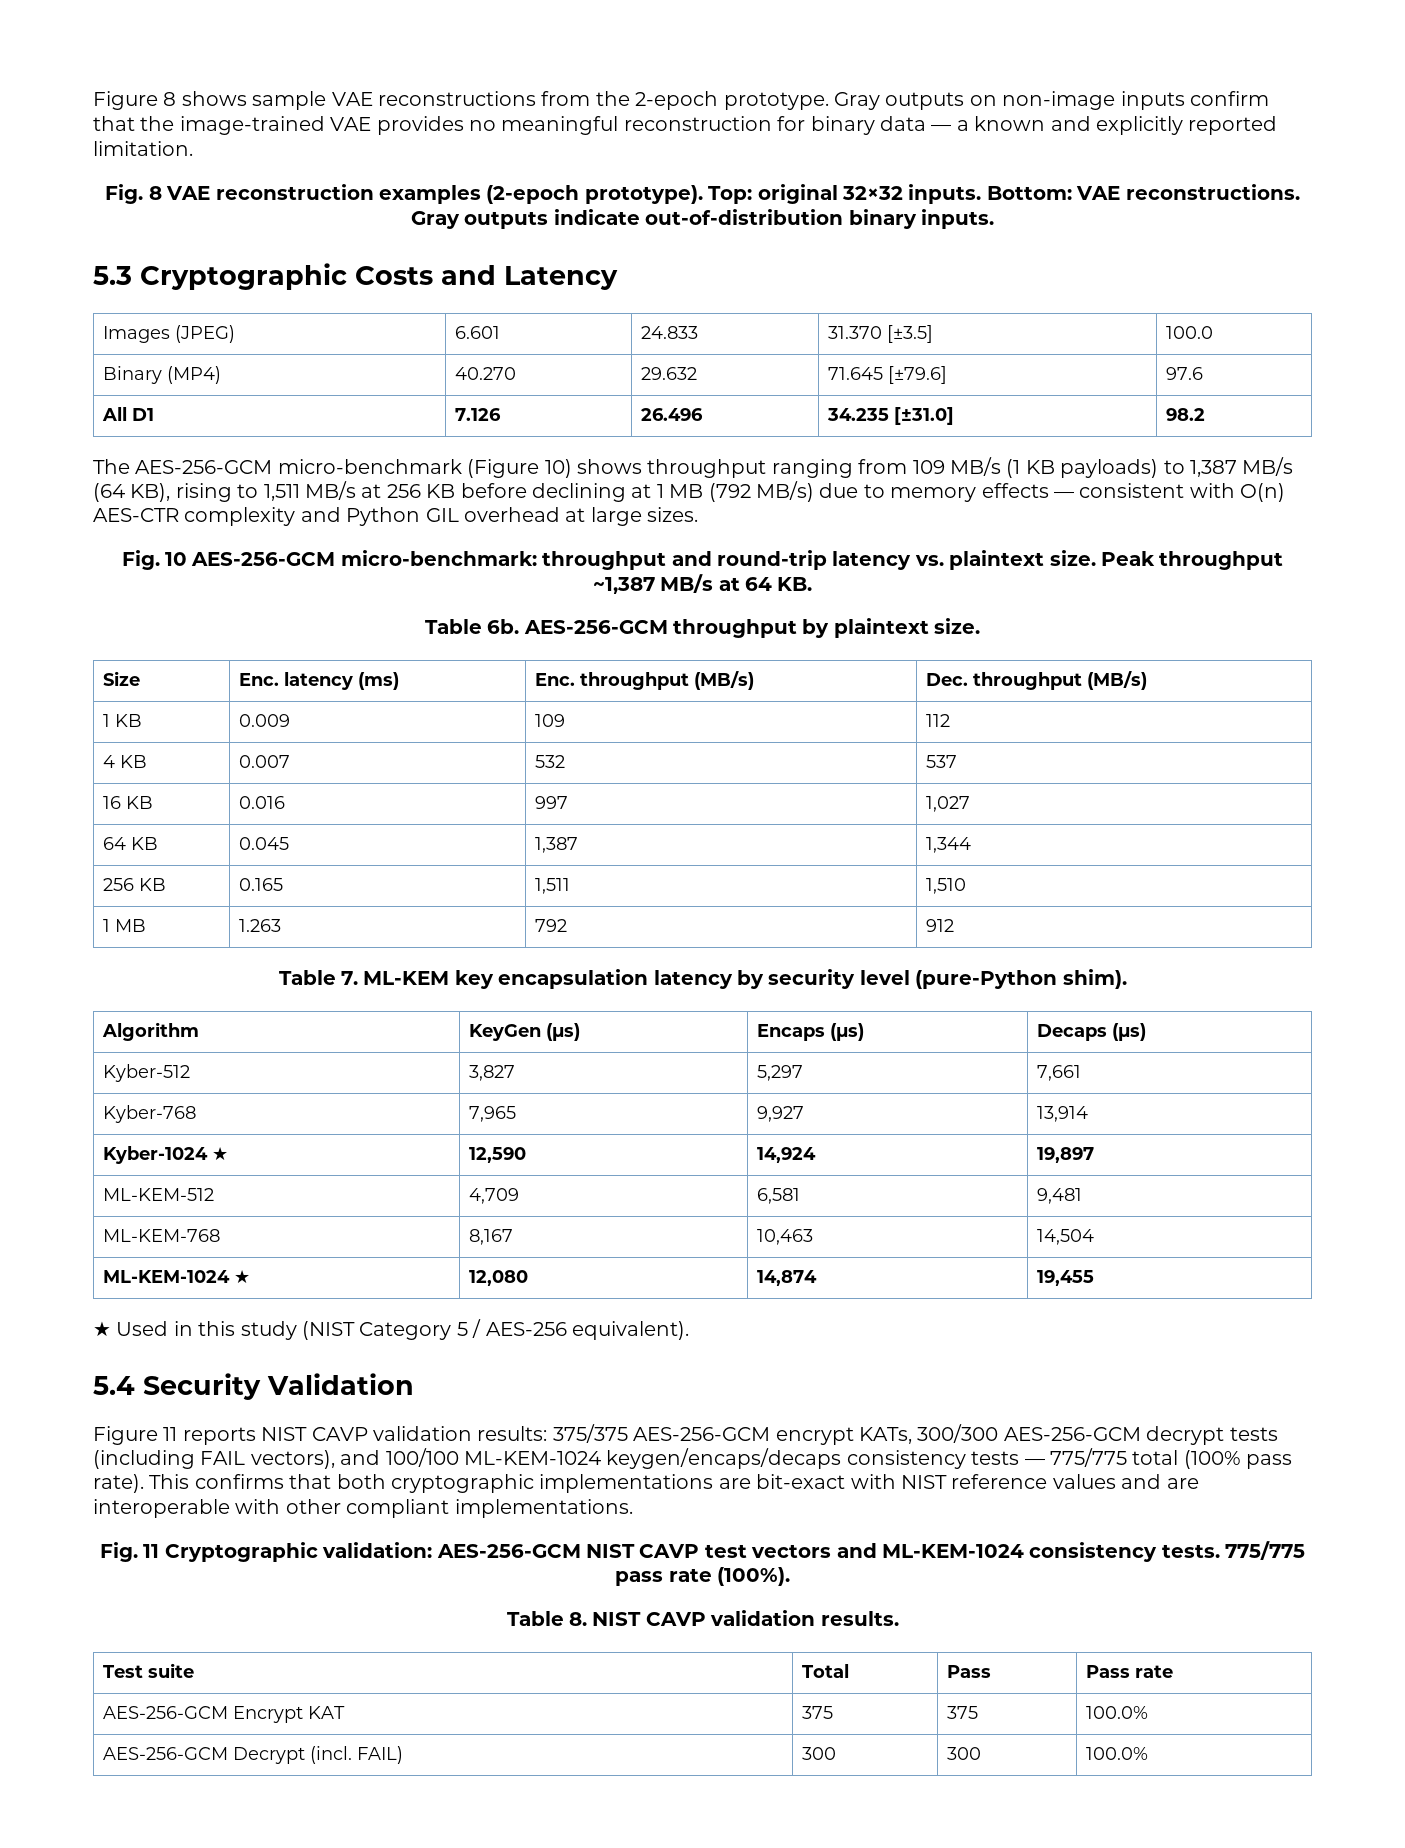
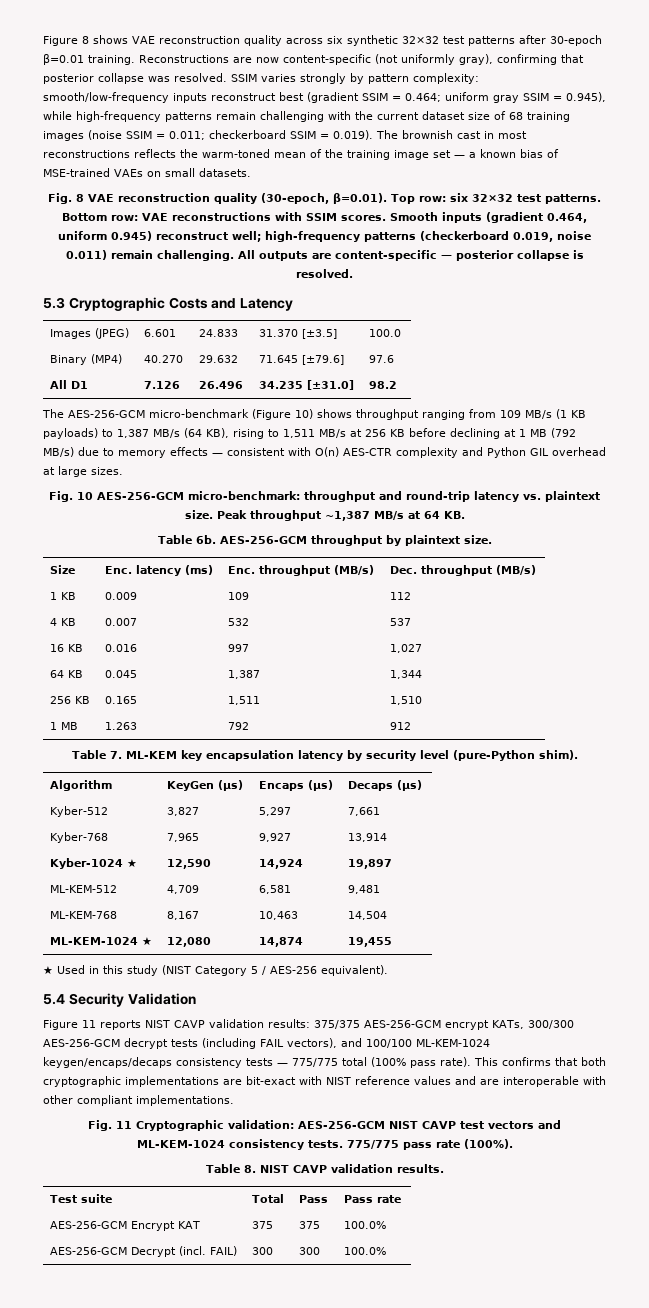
- Figure 8 shows sample VAE reconstructions from the 2-epoch prototype. Gray outputs on non-image inputs confirm that the image-trained VAE provides no meaningful reconstruction for binary data — a known and explicitly reported limitation.
- Fig. 8 VAE reconstruction examples (2-epoch prototype). Top: original 32×32 inputs. Bottom: VAE reconstructions. Gray outputs indicate out-of-distribution binary inputs.
+ Figure 8 shows VAE reconstruction quality across six synthetic 32×32 test patterns after 30-epoch β=0.01 training. Reconstructions are now content-specific (not uniformly gray), confirming that posterior collapse was resolved. SSIM varies strongly by pattern complexity: smooth/low-frequency inputs reconstruct best (gradient SSIM = 0.464; uniform gray SSIM = 0.945), while high-frequency patterns remain challenging with the current dataset size of 68 training images (noise SSIM = 0.011; checkerboard SSIM = 0.019). The brownish cast in most reconstructions reflects the warm-toned mean of the training image set — a known bias of MSE-trained VAEs on small datasets.
+ Fig. 8 VAE reconstruction quality (30-epoch, β=0.01). Top row: six 32×32 test patterns. Bottom row: VAE reconstructions with SSIM scores. Smooth inputs (gradient 0.464, uniform 0.945) reconstruct well; high-frequency patterns (checkerboard 0.019, noise 0.011) remain challenging. All outputs are content-specific — posterior collapse is resolved.

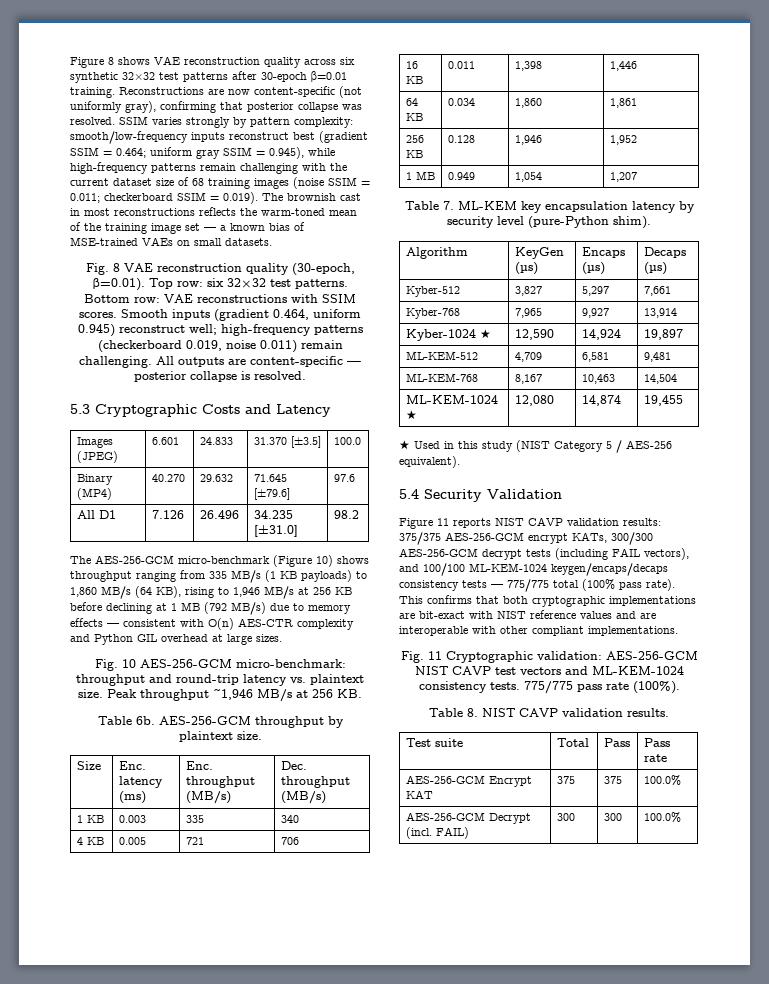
- The AES-256-GCM micro-benchmark (Figure 10) shows throughput ranging from 109 MB/s (1 KB payloads) to 1,387 MB/s (64 KB), rising to 1,511 MB/s at 256 KB before declining at 1 MB (792 MB/s) due to memory effects — consistent with O(n) AES-CTR complexity and Python GIL overhead at large sizes.
+ The AES-256-GCM micro-benchmark (Figure 10) shows throughput ranging from 335 MB/s (1 KB payloads) to 1,860 MB/s (64 KB), rising to 1,946 MB/s at 256 KB before declining at 1 MB (792 MB/s) due to memory effects — consistent with O(n) AES-CTR complexity and Python GIL overhead at large sizes.
- Peak throughput ~1,387 MB/s at 64 KB.
+ Peak throughput ~1,946 MB/s at 256 KB.
- 1 KB | 0.009 | 109 | 112
+ 1 KB | 0.003 | 335 | 340
- 4 KB | 0.007 | 532 | 537
+ 4 KB | 0.005 | 721 | 706
- 16 KB | 0.016 | 997 | 1,027
+ 16 KB | 0.011 | 1,398 | 1,446
- 64 KB | 0.045 | 1,387 | 1,344
+ 64 KB | 0.034 | 1,860 | 1,861
- 256 KB | 0.165 | 1,511 | 1,510
+ 256 KB | 0.128 | 1,946 | 1,952
- 1 MB | 1.263 | 792 | 912
+ 1 MB | 0.949 | 1,054 | 1,207

